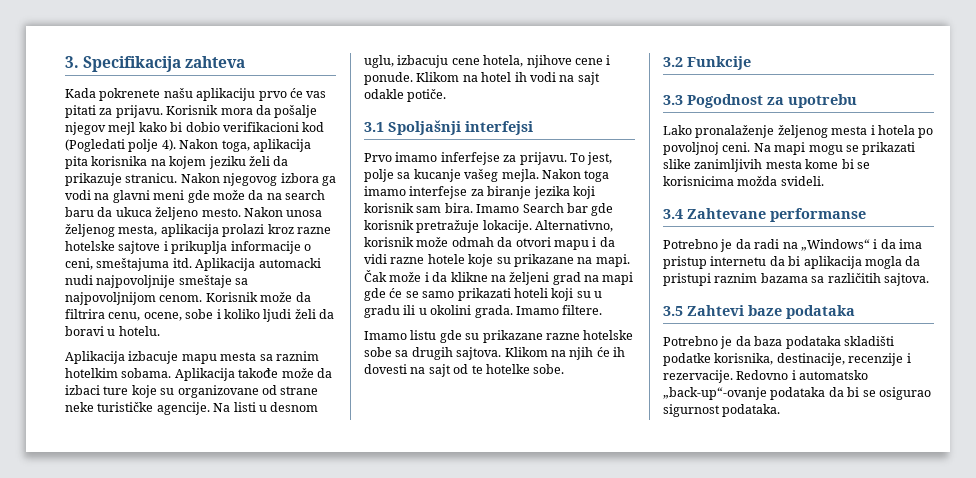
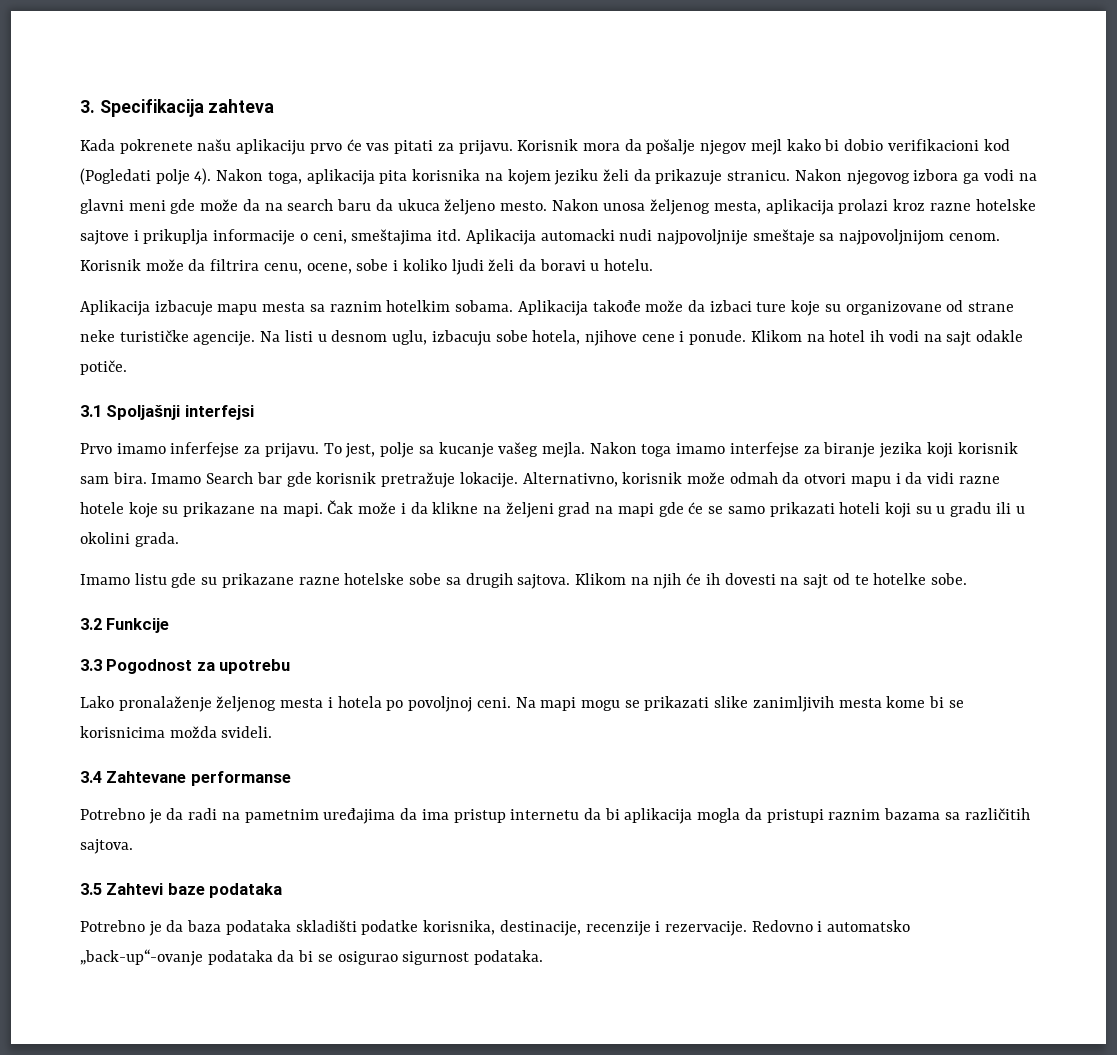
- Nakon unosa željenog mesta, aplikacija prolazi kroz razne hotelske sajtove i prikuplja informacije o ceni, smeštajuma itd.
+ Nakon unosa željenog mesta, aplikacija prolazi kroz razne hotelske sajtove i prikuplja informacije o ceni, smeštajima itd.
- Na listi u desnom uglu, izbacuju cene hotela, njihove cene i ponude.
+ Na listi u desnom uglu, izbacuju sobe hotela, njihove cene i ponude.
- Imamo filtere.
- Potrebno je da radi na „Windows“ i da ima pristup internetu da bi aplikacija mogla da pristupi raznim bazama sa različitih sajtova.
+ Potrebno je da radi na pametnim uređajima da ima pristup internetu da bi aplikacija mogla da pristupi raznim bazama sa različitih sajtova.

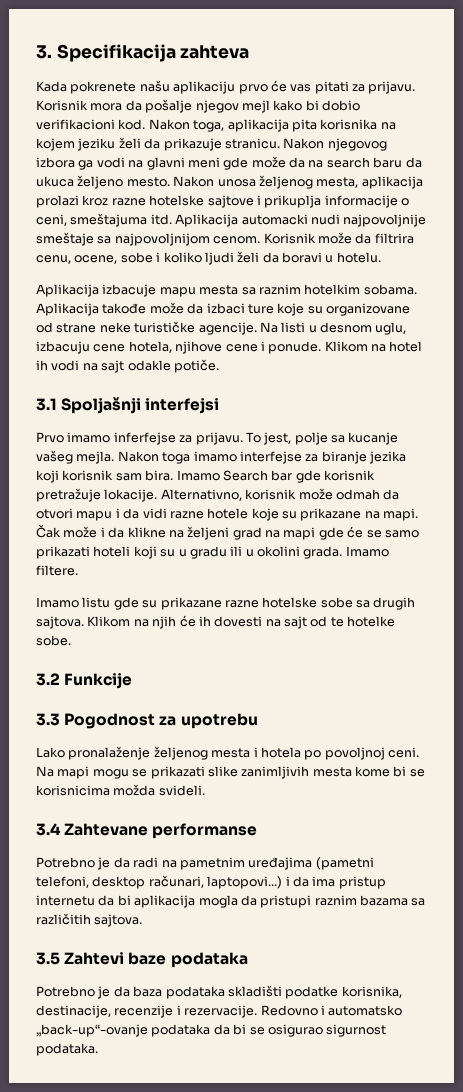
- Korisnik mora da pošalje njegov mejl kako bi dobio verifikacioni kod (Pogledati polje 4).
+ Korisnik mora da pošalje njegov mejl kako bi dobio verifikacioni kod.
- Nakon unosa željenog mesta, aplikacija prolazi kroz razne hotelske sajtove i prikuplja informacije o ceni, smeštajima itd.
+ Nakon unosa željenog mesta, aplikacija prolazi kroz razne hotelske sajtove i prikuplja informacije o ceni, smeštajuma itd.
- Na listi u desnom uglu, izbacuju sobe hotela, njihove cene i ponude.
+ Na listi u desnom uglu, izbacuju cene hotela, njihove cene i ponude.
+ Imamo filtere.
- Potrebno je da radi na pametnim uređajima da ima pristup internetu da bi aplikacija mogla da pristupi raznim bazama sa različitih sajtova.
+ Potrebno je da radi na pametnim uređajima (pametni telefoni, desktop računari, laptopovi...) i da ima pristup internetu da bi aplikacija mogla da pristupi raznim bazama sa različitih sajtova.

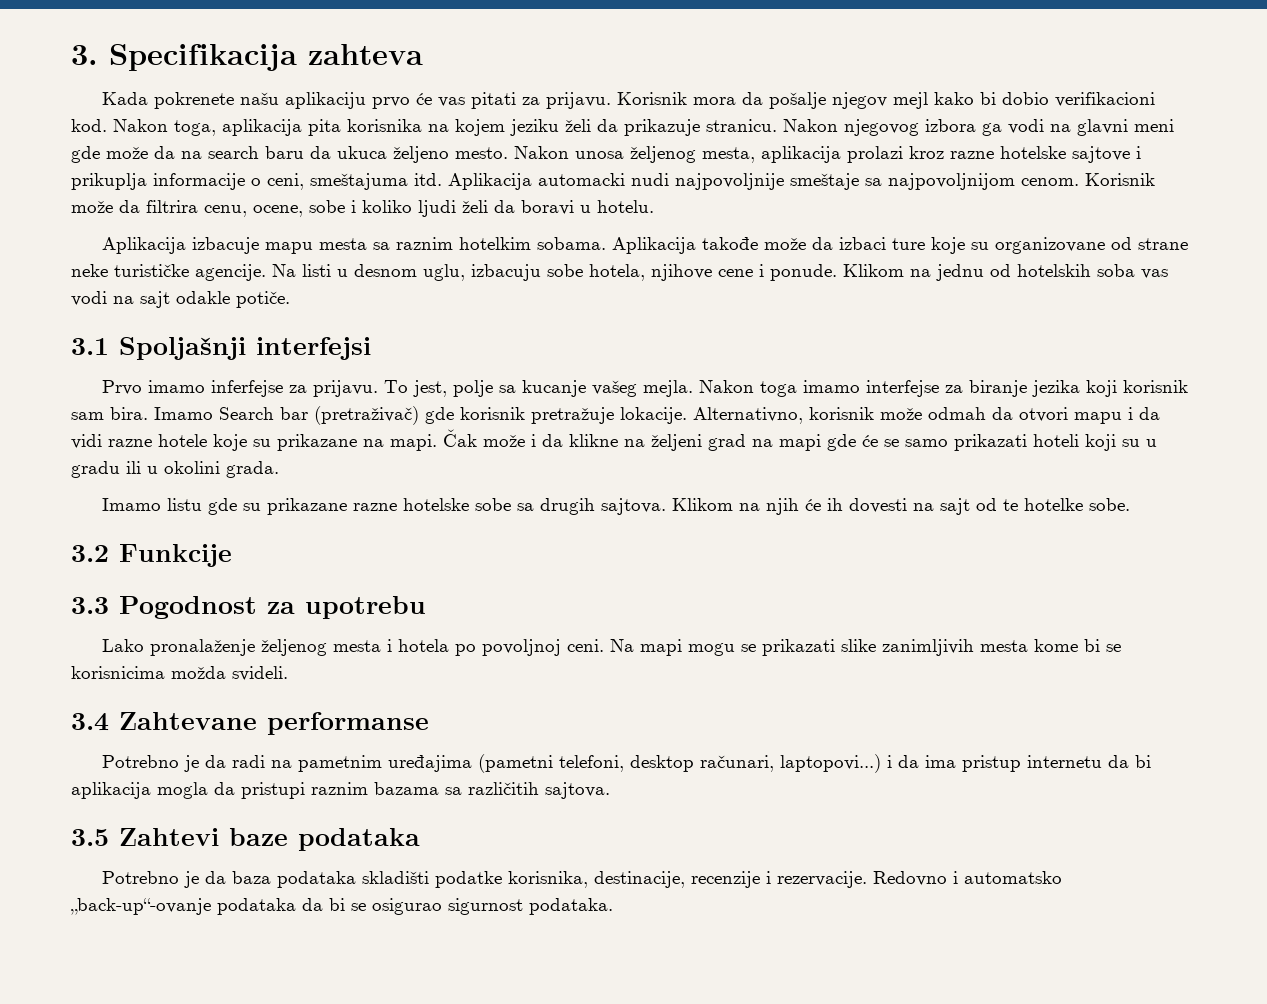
- Na listi u desnom uglu, izbacuju cene hotela, njihove cene i ponude.
+ Na listi u desnom uglu, izbacuju sobe hotela, njihove cene i ponude.
- Klikom na hotel ih vodi na sajt odakle potiče.
+ Klikom na jednu od hotelskih soba vas vodi na sajt odakle potiče.
- Imamo Search bar gde korisnik pretražuje lokacije.
+ Imamo Search bar (pretraživač) gde korisnik pretražuje lokacije.
- Imamo filtere.

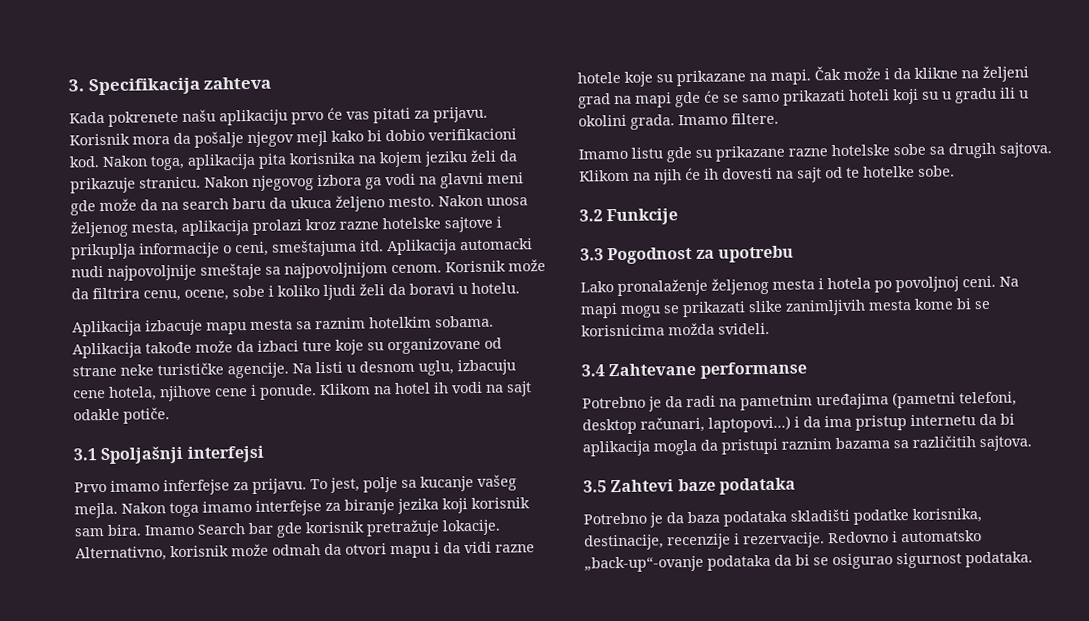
- Na listi u desnom uglu, izbacuju sobe hotela, njihove cene i ponude.
+ Na listi u desnom uglu, izbacuju cene hotela, njihove cene i ponude.
- Klikom na jednu od hotelskih soba vas vodi na sajt odakle potiče.
+ Klikom na hotel ih vodi na sajt odakle potiče.
- Imamo Search bar (pretraživač) gde korisnik pretražuje lokacije.
+ Imamo Search bar gde korisnik pretražuje lokacije.
+ Imamo filtere.

